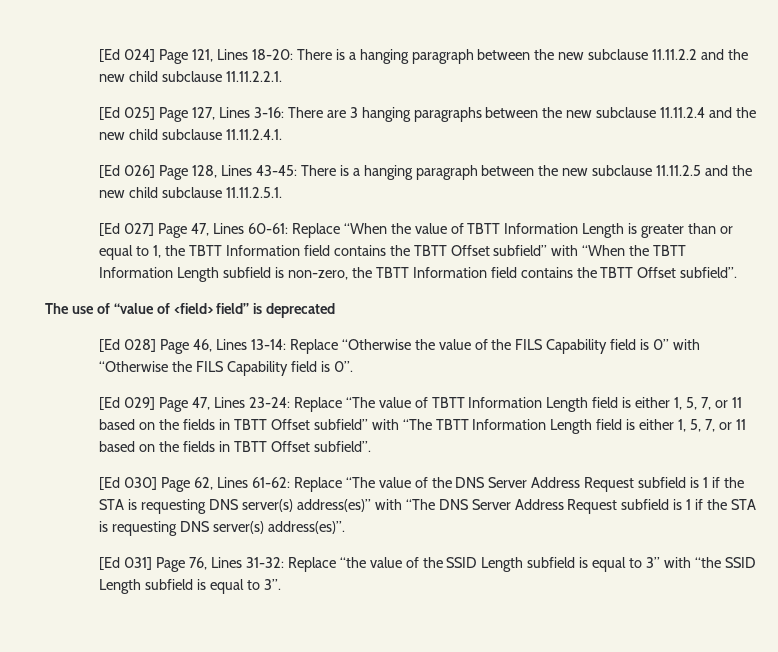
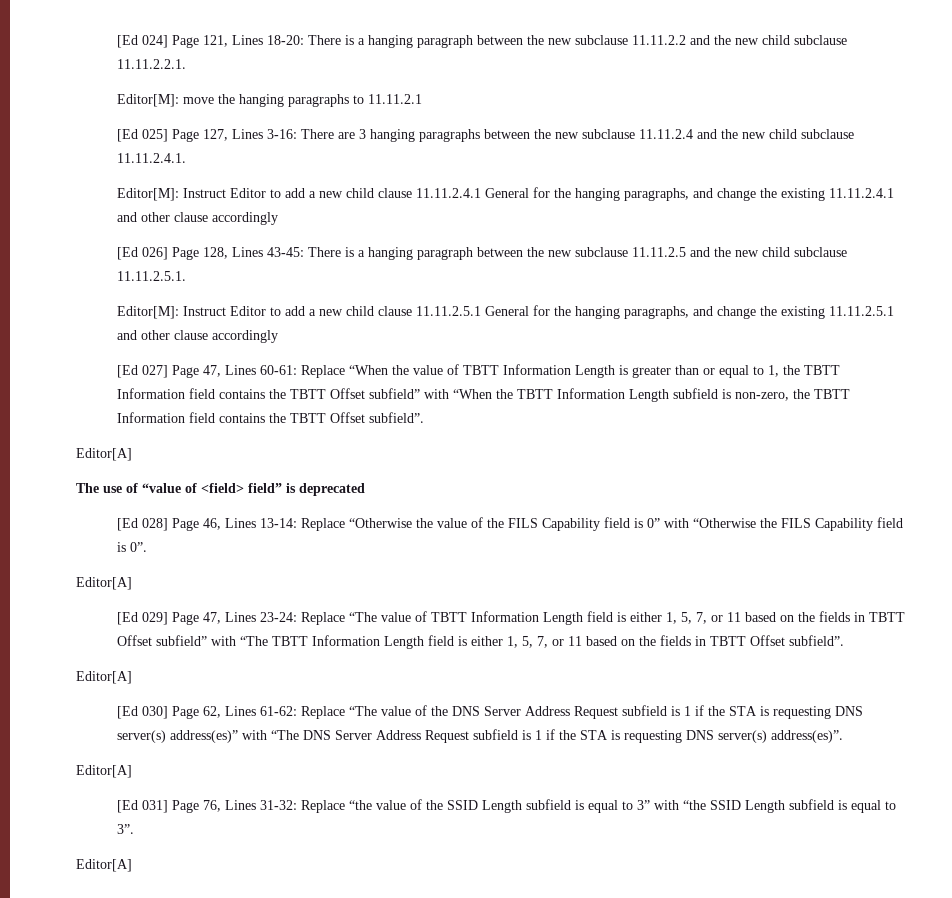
+ Editor[M]: move the hanging paragraphs to 11.11.2.1
+ Editor[M]: Instruct Editor to add a new child clause 11.11.2.4.1 General for the hanging paragraphs, and change the existing 11.11.2.4.1 and other clause accordingly
+ Editor[M]: Instruct Editor to add a new child clause 11.11.2.5.1 General for the hanging paragraphs, and change the existing 11.11.2.5.1 and other clause accordingly
  [Ed 027] Page 47, Lines 60-61: Replace “When the value of TBTT Information Length is greater than or equal to 1, the TBTT Information field contains the TBTT Offset subfield” with “When the TBTT Information Length subfield is non-zero, the TBTT Information field contains the TBTT Offset subfield”.
+ Editor[A]
  [Ed 028] Page 46, Lines 13-14: Replace “Otherwise the value of the FILS Capability field is 0” with “Otherwise the FILS Capability field is 0”.
+ Editor[A]
  [Ed 029] Page 47, Lines 23-24: Replace “The value of TBTT Information Length field is either 1, 5, 7, or 11 based on the fields in TBTT Offset subfield” with “The TBTT Information Length field is either 1, 5, 7, or 11 based on the fields in TBTT Offset subfield”.
+ Editor[A]
  [Ed 030] Page 62, Lines 61-62: Replace “The value of the DNS Server Address Request subfield is 1 if the STA is requesting DNS server(s) address(es)” with “The DNS Server Address Request subfield is 1 if the STA is requesting DNS server(s) address(es)”.
+ Editor[A]
  [Ed 031] Page 76, Lines 31-32: Replace “the value of the SSID Length subfield is equal to 3” with “the SSID Length subfield is equal to 3”.
+ Editor[A]

